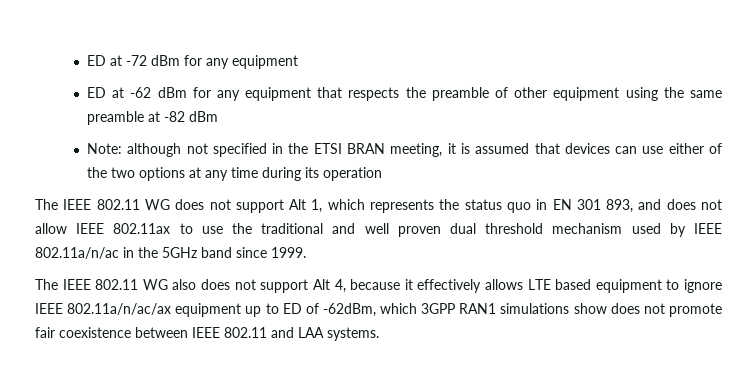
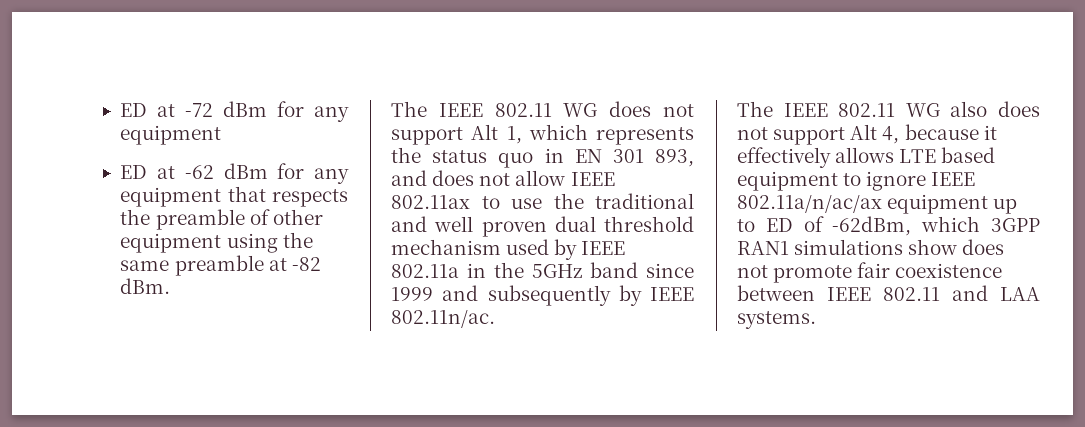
- ED at -62 dBm for any equipment that respects the preamble of other equipment using the same preamble at -82 dBm
- Note: although not specified in the ETSI BRAN meeting, it is assumed that devices can use either of the two options at any time during its operation
+ ED at -62 dBm for any equipment that respects the preamble of other equipment using the same preamble at -82 dBm.
- The IEEE 802.11 WG does not support Alt 1, which represents the status quo in EN 301 893, and does not allow IEEE 802.11ax to use the traditional and well proven dual threshold mechanism used by IEEE 802.11a/n/ac in the 5GHz band since 1999.
+ The IEEE 802.11 WG does not support Alt 1, which represents the status quo in EN 301 893, and does not allow IEEE 802.11ax to use the traditional and well proven dual threshold mechanism used by IEEE 802.11a in the 5GHz band since 1999 and subsequently by IEEE 802.11n/ac.

